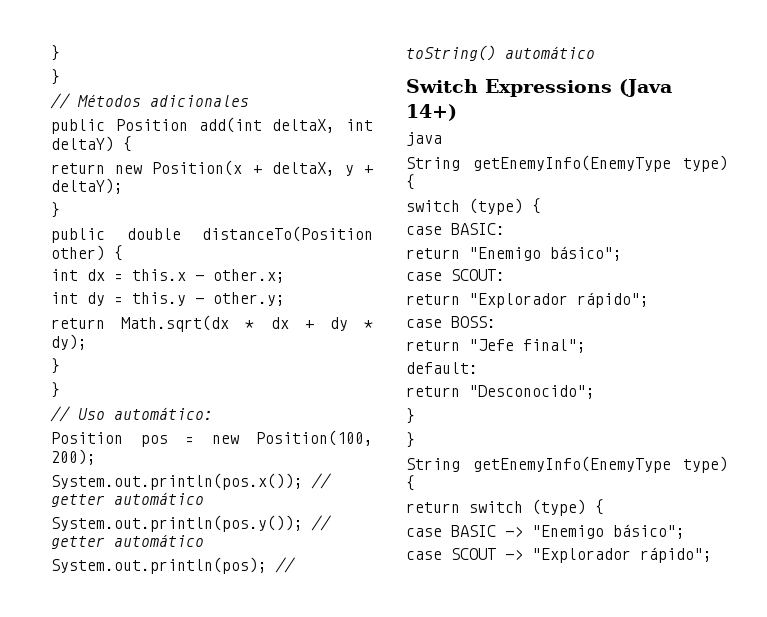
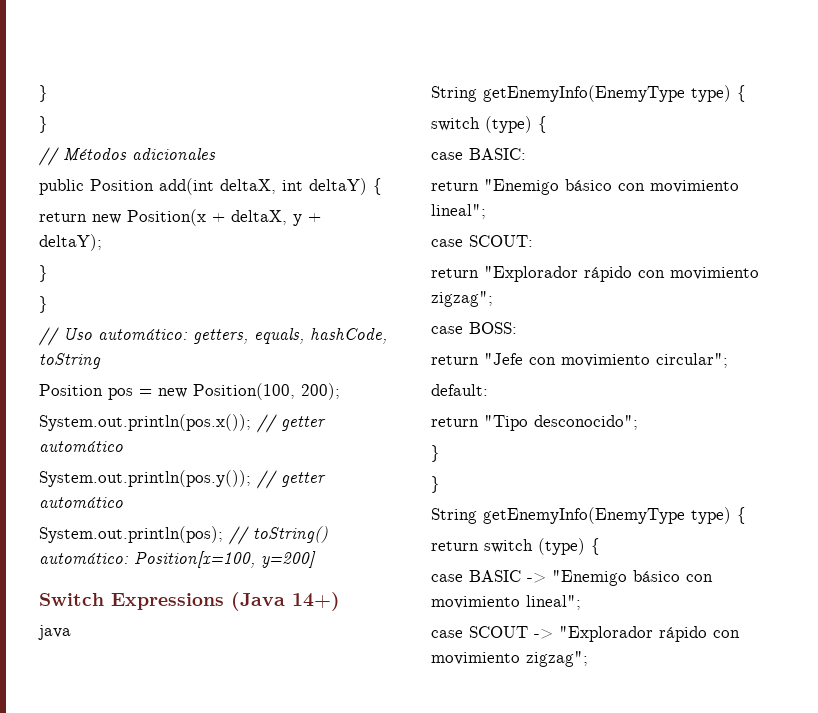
- public double distanceTo(Position other) {
- int dx = this.x - other.x;
- int dy = this.y - other.y;
- return Math.sqrt(dx * dx + dy * dy);
- }
- // Uso automático:
+ // Uso automático: getters, equals, hashCode, toString
- System.out.println(pos); // toString() automático
+ System.out.println(pos); // toString() automático: Position[x=100, y=200]
- return "Enemigo básico";
+ return "Enemigo básico con movimiento lineal";
- return "Explorador rápido";
+ return "Explorador rápido con movimiento zigzag";
- return "Jefe final";
+ return "Jefe con movimiento circular";
- return "Desconocido";
+ return "Tipo desconocido";
- case BASIC -> "Enemigo básico";
+ case BASIC -> "Enemigo básico con movimiento lineal";
- case SCOUT -> "Explorador rápido";
+ case SCOUT -> "Explorador rápido con movimiento zigzag";

